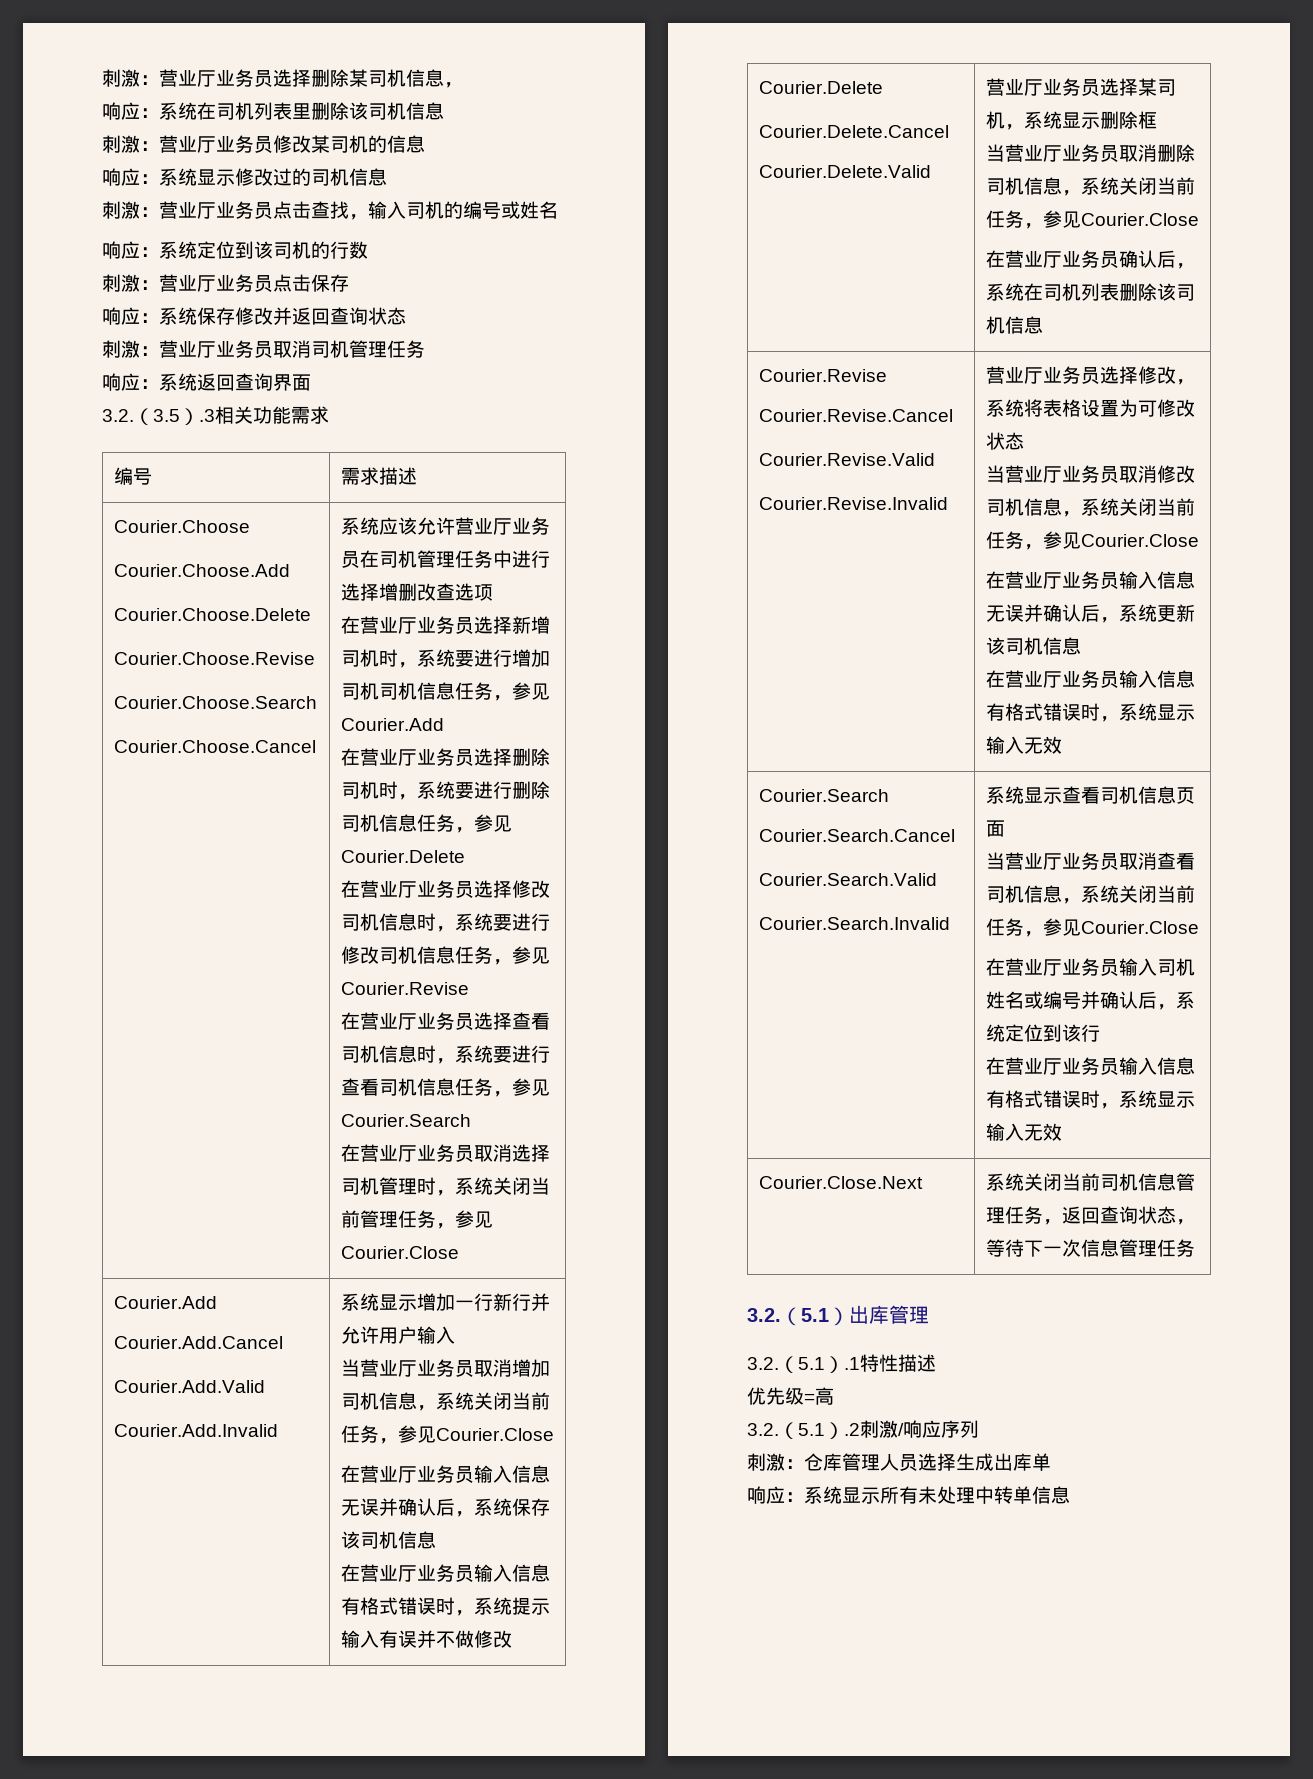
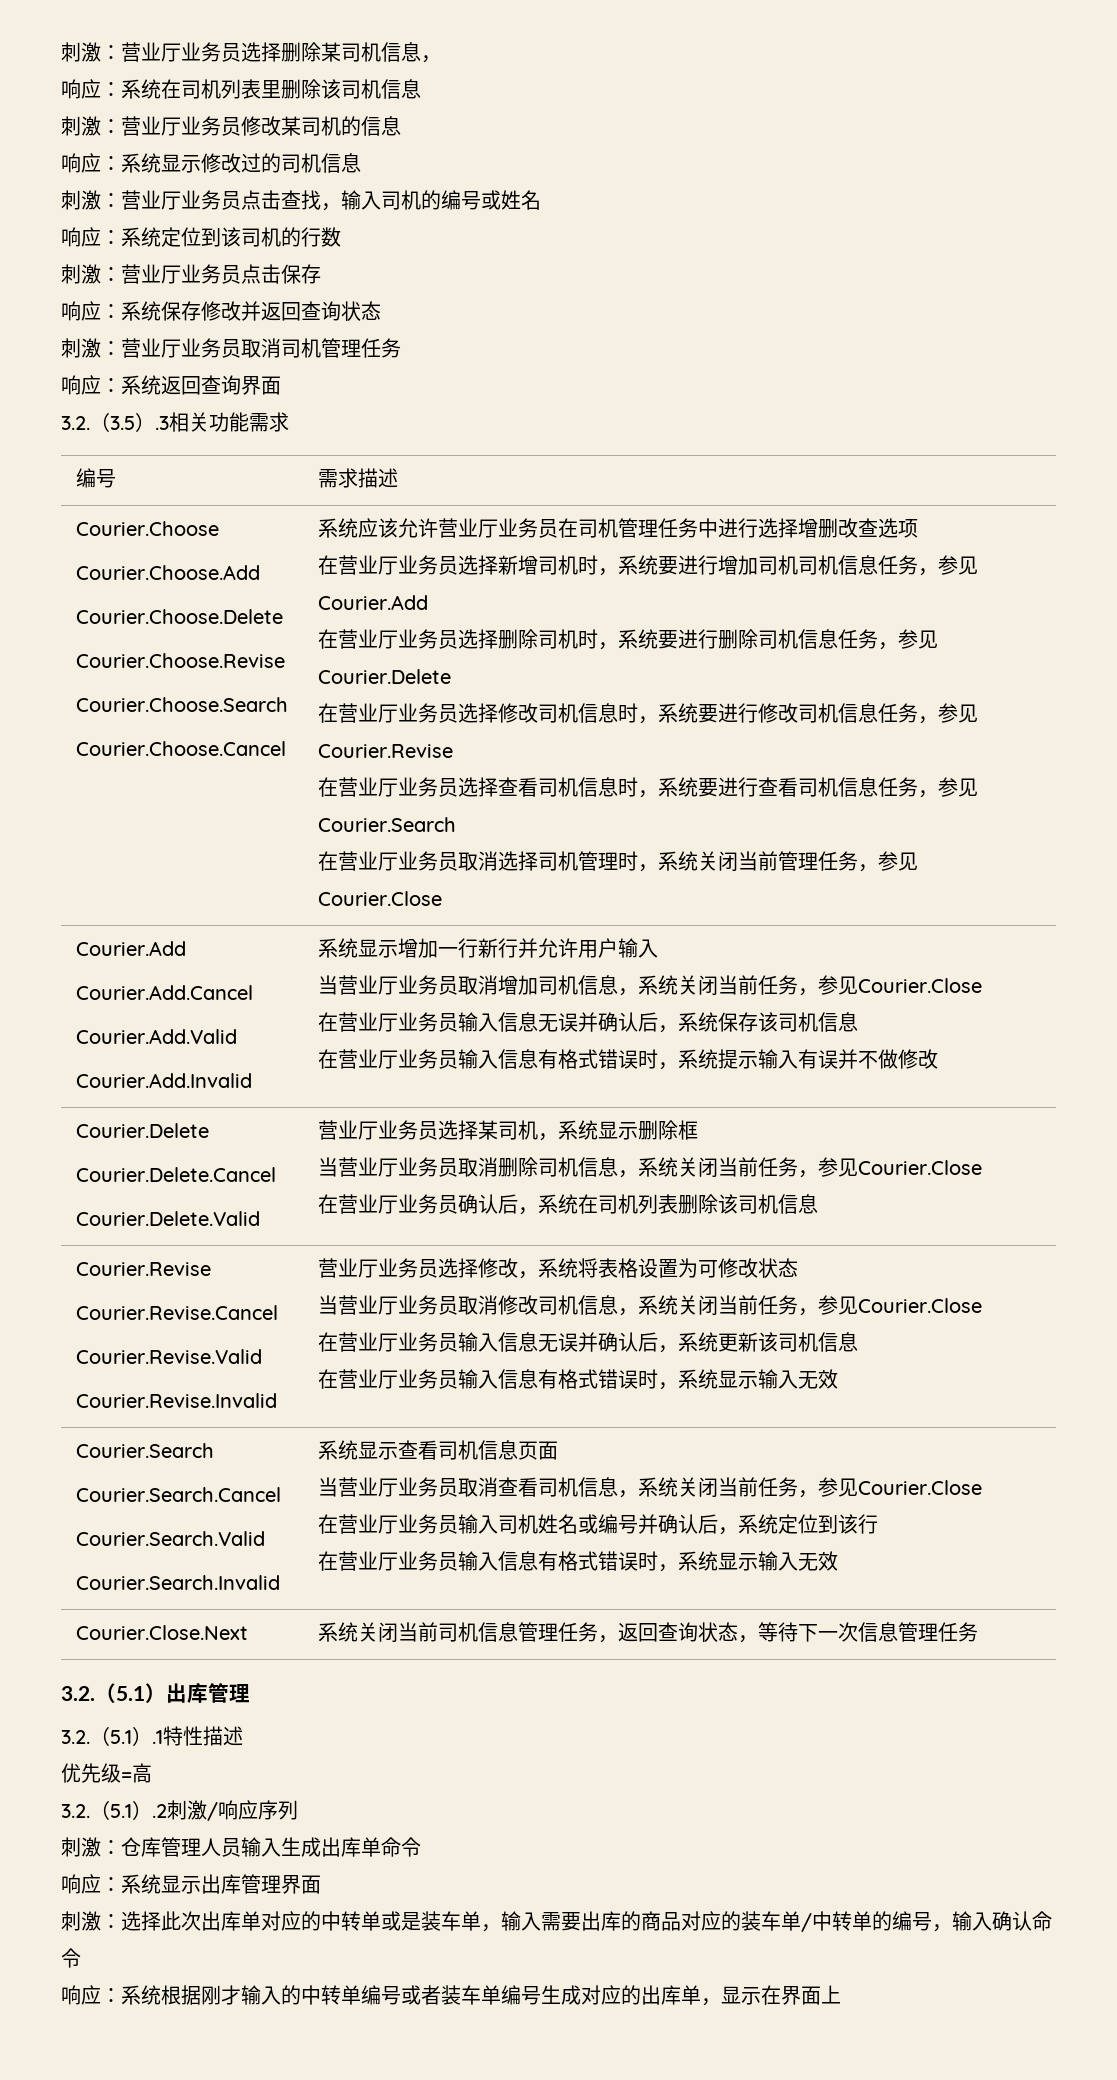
- 刺激：仓库管理人员选择生成出库单
- 响应：系统显示所有未处理中转单信息
+ 刺激：仓库管理人员输入生成出库单命令
+ 响应：系统显示出库管理界面
+ 刺激：选择此次出库单对应的中转单或是装车单，输入需要出库的商品对应的装车单/中转单的编号，输入确认命令
+ 响应：系统根据刚才输入的中转单编号或者装车单编号生成对应的出库单，显示在界面上

